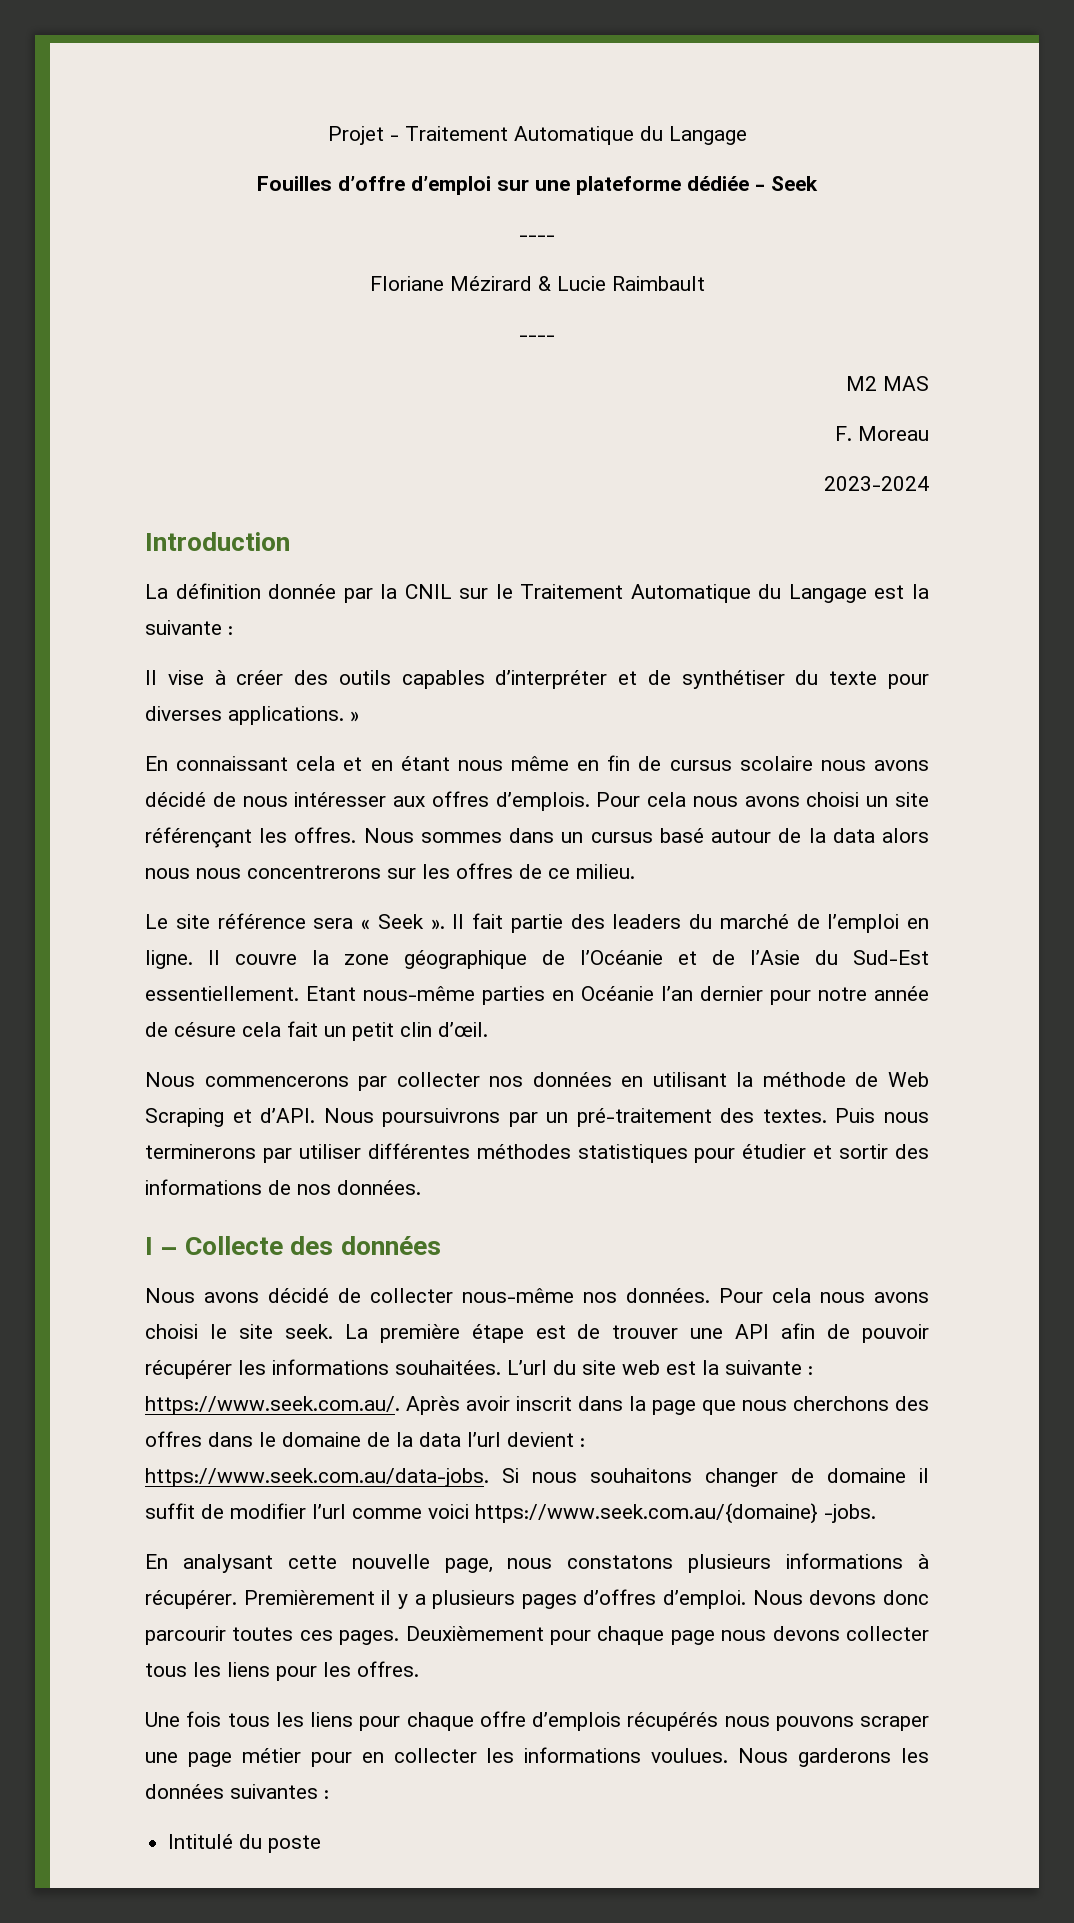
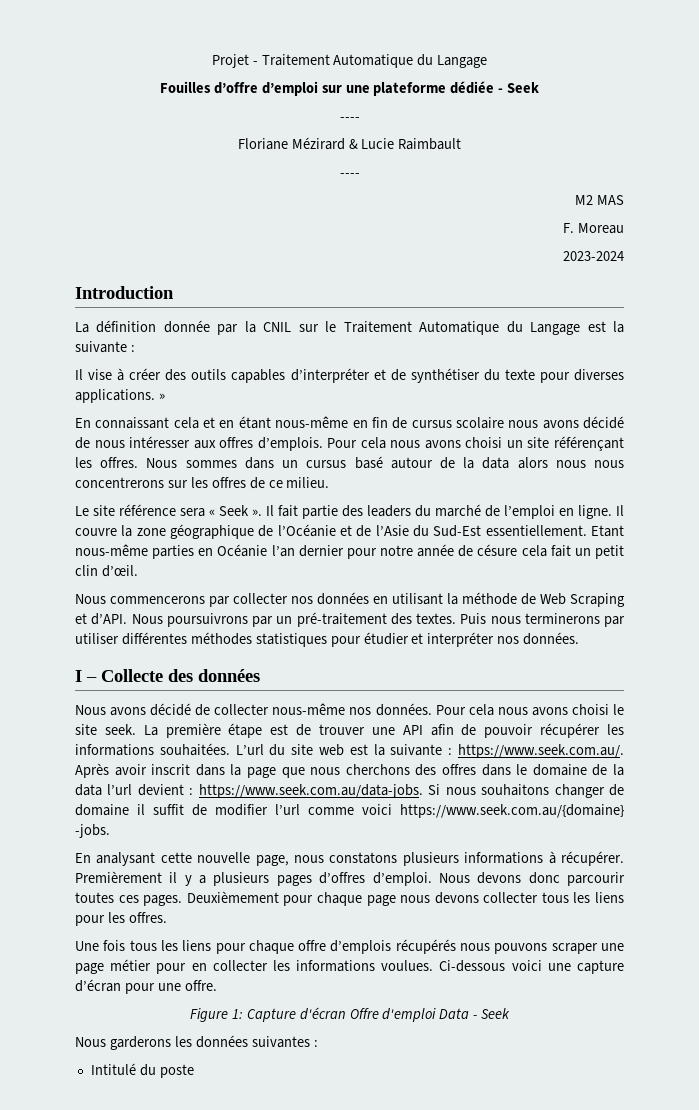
- En connaissant cela et en étant nous même en fin de cursus scolaire nous avons décidé de nous intéresser aux offres d’emplois.
+ En connaissant cela et en étant nous-même en fin de cursus scolaire nous avons décidé de nous intéresser aux offres d’emplois.
- Puis nous terminerons par utiliser différentes méthodes statistiques pour étudier et sortir des informations de nos données.
+ Puis nous terminerons par utiliser différentes méthodes statistiques pour étudier et interpréter nos données.
- Une fois tous les liens pour chaque offre d’emplois récupérés nous pouvons scraper une page métier pour en collecter les informations voulues. Nous garderons les données suivantes :
+ Une fois tous les liens pour chaque offre d’emplois récupérés nous pouvons scraper une page métier pour en collecter les informations voulues. Ci-dessous voici une capture d’écran pour une offre.
+ Figure 1: Capture d'écran Offre d'emploi Data - Seek
+ Nous garderons les données suivantes :

